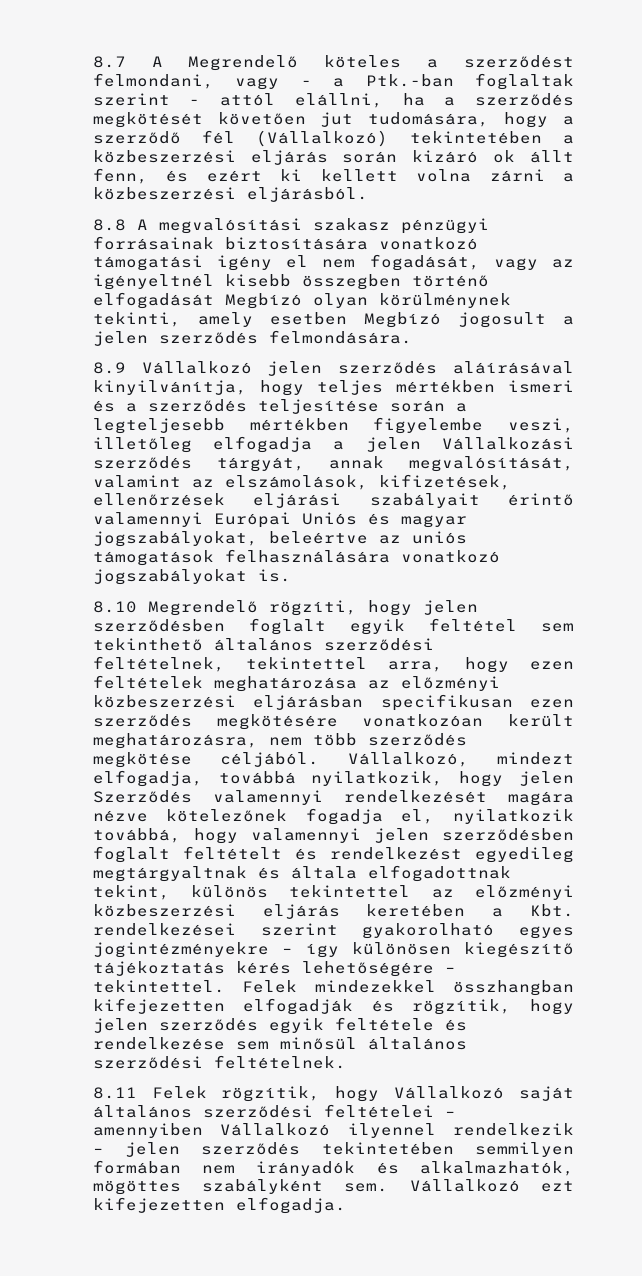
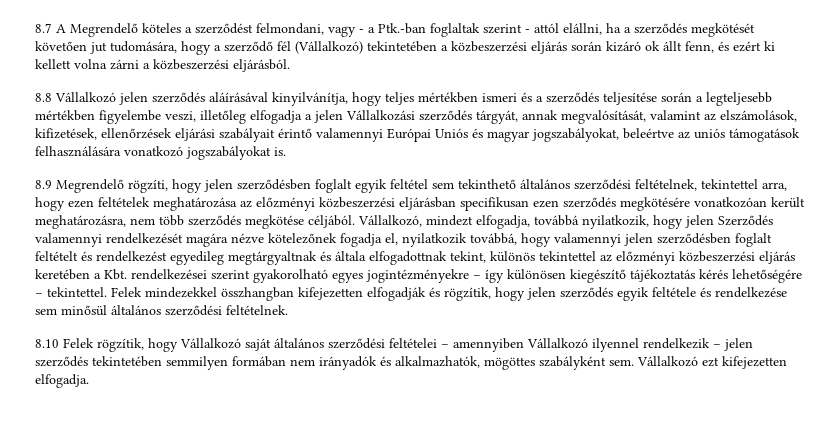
- 8.8 A megvalósítási szakasz pénzügyi forrásainak biztosítására vonatkozó támogatási igény el nem fogadását, vagy az igényeltnél kisebb összegben történő elfogadását Megbízó olyan körülménynek tekinti, amely esetben Megbízó jogosult a jelen szerződés felmondására.
- 8.9 Vállalkozó jelen szerződés aláírásával kinyilvánítja, hogy teljes mértékben ismeri és a szerződés teljesítése során a legteljesebb mértékben figyelembe veszi, illetőleg elfogadja a jelen Vállalkozási szerződés tárgyát, annak megvalósítását, valamint az elszámolások, kifizetések, ellenőrzések eljárási szabályait érintő valamennyi Európai Uniós és magyar jogszabályokat, beleértve az uniós támogatások felhasználására vonatkozó jogszabályokat is.
+ 8.8 Vállalkozó jelen szerződés aláírásával kinyilvánítja, hogy teljes mértékben ismeri és a szerződés teljesítése során a legteljesebb mértékben figyelembe veszi, illetőleg elfogadja a jelen Vállalkozási szerződés tárgyát, annak megvalósítását, valamint az elszámolások, kifizetések, ellenőrzések eljárási szabályait érintő valamennyi Európai Uniós és magyar jogszabályokat, beleértve az uniós támogatások felhasználására vonatkozó jogszabályokat is.
- 8.10 Megrendelő rögzíti, hogy jelen szerződésben foglalt egyik feltétel sem tekinthető általános szerződési feltételnek, tekintettel arra, hogy ezen feltételek meghatározása az előzményi közbeszerzési eljárásban specifikusan ezen szerződés megkötésére vonatkozóan került meghatározásra, nem több szerződés megkötése céljából.
+ 8.9 Megrendelő rögzíti, hogy jelen szerződésben foglalt egyik feltétel sem tekinthető általános szerződési feltételnek, tekintettel arra, hogy ezen feltételek meghatározása az előzményi közbeszerzési eljárásban specifikusan ezen szerződés megkötésére vonatkozóan került meghatározásra, nem több szerződés megkötése céljából.
- 8.11 Felek rögzítik, hogy Vállalkozó saját általános szerződési feltételei – amennyiben Vállalkozó ilyennel rendelkezik – jelen szerződés tekintetében semmilyen formában nem irányadók és alkalmazhatók, mögöttes szabályként sem.
+ 8.10 Felek rögzítik, hogy Vállalkozó saját általános szerződési feltételei – amennyiben Vállalkozó ilyennel rendelkezik – jelen szerződés tekintetében semmilyen formában nem irányadók és alkalmazhatók, mögöttes szabályként sem.

